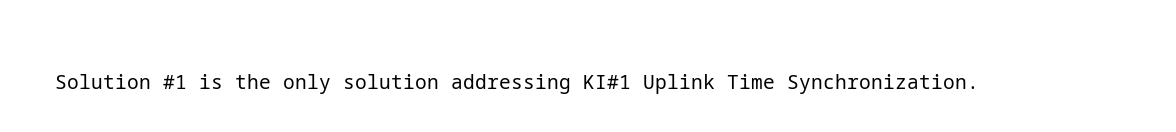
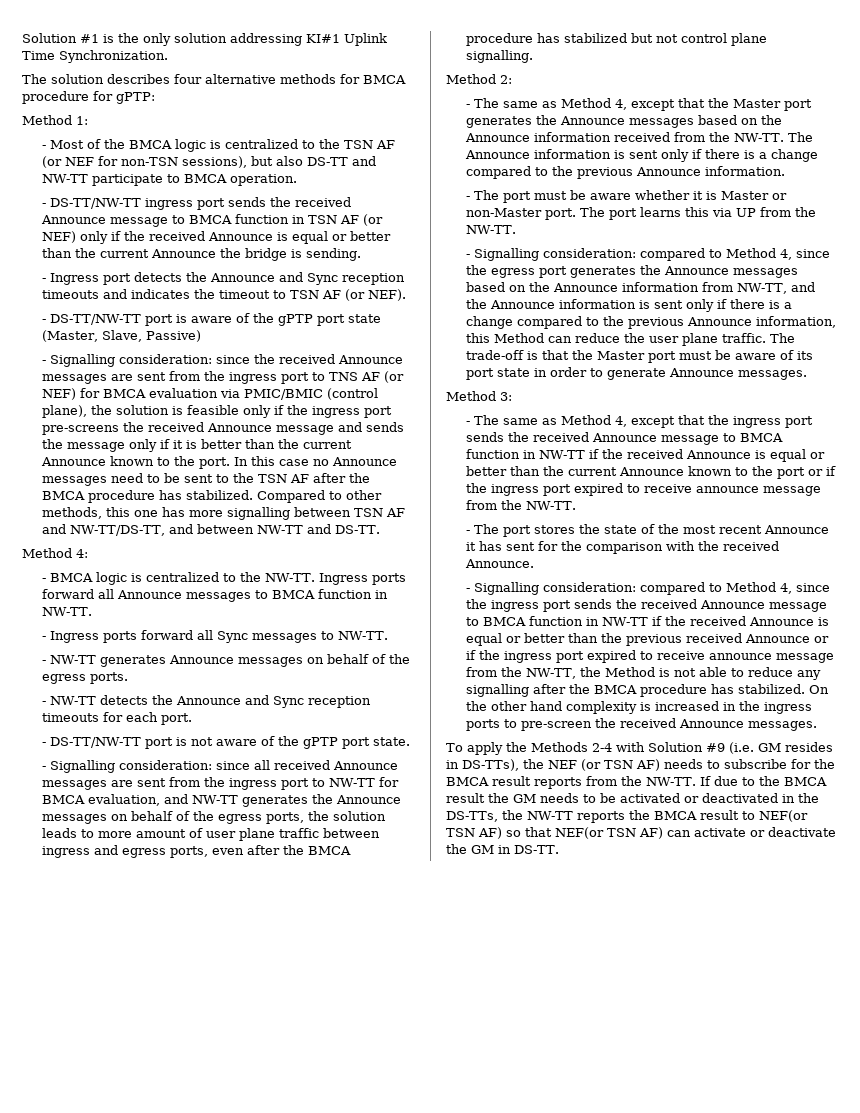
+ The solution describes four alternative methods for BMCA procedure for gPTP:
+ Method 1:
+ - Most of the BMCA logic is centralized to the TSN AF (or NEF for non-TSN sessions), but also DS-TT and NW-TT participate to BMCA operation.
+ - DS-TT/NW-TT ingress port sends the received Announce message to BMCA function in TSN AF (or NEF) only if the received Announce is equal or better than the current Announce the bridge is sending.
+ - Ingress port detects the Announce and Sync reception timeouts and indicates the timeout to TSN AF (or NEF).
+ - DS-TT/NW-TT port is aware of the gPTP port state (Master, Slave, Passive)
+ - Signalling consideration: since the received Announce messages are sent from the ingress port to TNS AF (or NEF) for BMCA evaluation via PMIC/BMIC (control plane), the solution is feasible only if the ingress port pre-screens the received Announce message and sends the message only if it is better than the current Announce known to the port. In this case no Announce messages need to be sent to the TSN AF after the BMCA procedure has stabilized. Compared to other methods, this one has more signalling between TSN AF and NW-TT/DS-TT, and between NW-TT and DS-TT.
+ Method 4:
+ - BMCA logic is centralized to the NW-TT. Ingress ports forward all Announce messages to BMCA function in NW-TT.
+ - Ingress ports forward all Sync messages to NW-TT.
+ - NW-TT generates Announce messages on behalf of the egress ports.
+ - NW-TT detects the Announce and Sync reception timeouts for each port.
+ - DS-TT/NW-TT port is not aware of the gPTP port state.
+ - Signalling consideration: since all received Announce messages are sent from the ingress port to NW-TT for BMCA evaluation, and NW-TT generates the Announce messages on behalf of the egress ports, the solution leads to more amount of user plane traffic between ingress and egress ports, even after the BMCA procedure has stabilized but not control plane signalling.
+ Method 2:
+ - The same as Method 4, except that the Master port generates the Announce messages based on the Announce information received from the NW-TT. The Announce information is sent only if there is a change compared to the previous Announce information.
+ - The port must be aware whether it is Master or non-Master port. The port learns this via UP from the NW-TT.
+ - Signalling consideration: compared to Method 4, since the egress port generates the Announce messages based on the Announce information from NW-TT, and the Announce information is sent only if there is a change compared to the previous Announce information, this Method can reduce the user plane traffic. The trade-off is that the Master port must be aware of its port state in order to generate Announce messages.
+ Method 3:
+ - The same as Method 4, except that the ingress port sends the received Announce message to BMCA function in NW-TT if the received Announce is equal or better than the current Announce known to the port or if the ingress port expired to receive announce message from the NW-TT.
+ - The port stores the state of the most recent Announce it has sent for the comparison with the received Announce.
+ - Signalling consideration: compared to Method 4, since the ingress port sends the received Announce message to BMCA function in NW-TT if the received Announce is equal or better than the previous received Announce or if the ingress port expired to receive announce message from the NW-TT, the Method is not able to reduce any signalling after the BMCA procedure has stabilized. On the other hand complexity is increased in the ingress ports to pre-screen the received Announce messages.
+ To apply the Methods 2-4 with Solution #9 (i.e. GM resides in DS-TTs), the NEF (or TSN AF) needs to subscribe for the BMCA result reports from the NW-TT. If due to the BMCA result the GM needs to be activated or deactivated in the DS-TTs, the NW-TT reports the BMCA result to NEF(or TSN AF) so that NEF(or TSN AF) can activate or deactivate the GM in DS-TT.

